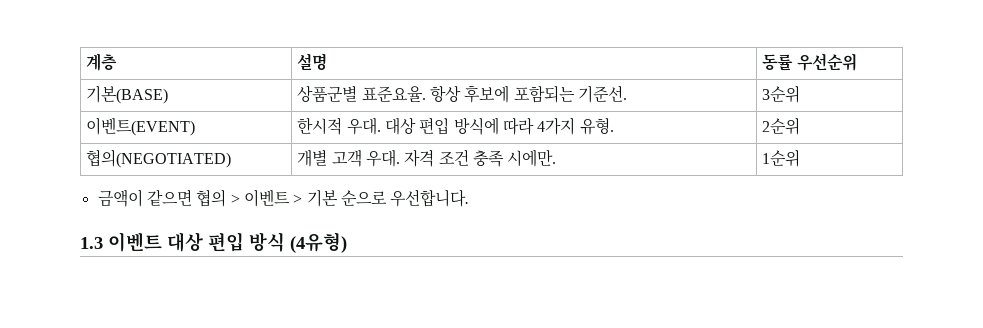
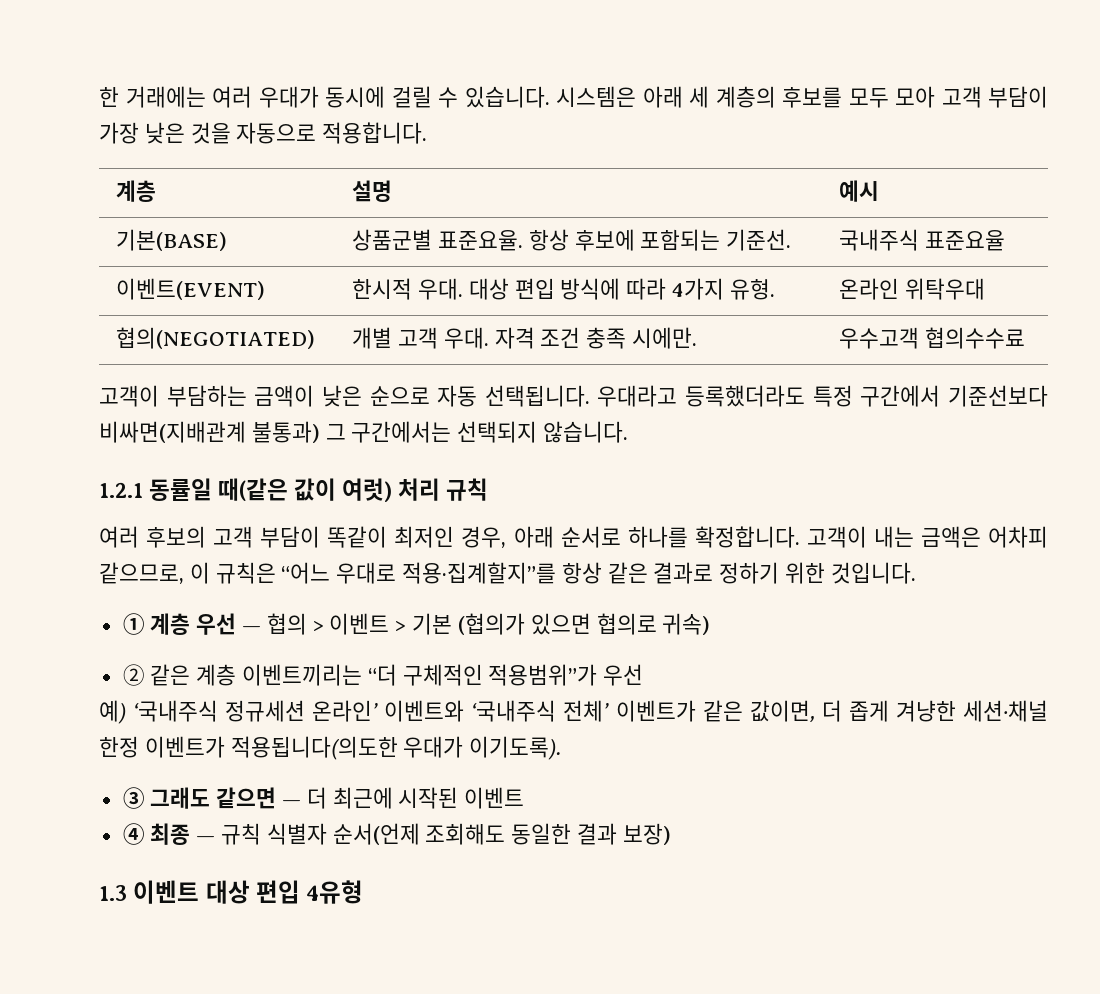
+ 한 거래에는 여러 우대가 동시에 걸릴 수 있습니다. 시스템은 아래 세 계층의 후보를 모두 모아 고객 부담이 가장 낮은 것을 자동으로 적용합니다.
- 계층 | 설명 | 동률 우선순위
+ 계층 | 설명 | 예시
- 기본(BASE) | 상품군별 표준요율. 항상 후보에 포함되는 기준선. | 3순위
+ 기본(BASE) | 상품군별 표준요율. 항상 후보에 포함되는 기준선. | 국내주식 표준요율
- 이벤트(EVENT) | 한시적 우대. 대상 편입 방식에 따라 4가지 유형. | 2순위
+ 이벤트(EVENT) | 한시적 우대. 대상 편입 방식에 따라 4가지 유형. | 온라인 위탁우대
- 협의(NEGOTIATED) | 개별 고객 우대. 자격 조건 충족 시에만. | 1순위
- 금액이 같으면 협의 > 이벤트 > 기본 순으로 우선합니다.
+ 협의(NEGOTIATED) | 개별 고객 우대. 자격 조건 충족 시에만. | 우수고객 협의수수료
+ 고객이 부담하는 금액이 낮은 순으로 자동 선택됩니다. 우대라고 등록했더라도 특정 구간에서 기준선보다 비싸면(지배관계 불통과) 그 구간에서는 선택되지 않습니다.
+ 1.2.1 동률일 때(같은 값이 여럿) 처리 규칙
+ 여러 후보의 고객 부담이 똑같이 최저인 경우, 아래 순서로 하나를 확정합니다. 고객이 내는 금액은 어차피 같으므로, 이 규칙은 “어느 우대로 적용·집계할지”를 항상 같은 결과로 정하기 위한 것입니다.
+ ① 계층 우선 — 협의 > 이벤트 > 기본 (협의가 있으면 협의로 귀속)
+ ② 같은 계층 이벤트끼리는 “더 구체적인 적용범위”가 우선
+ 예) ‘국내주식 정규세션 온라인’ 이벤트와 ‘국내주식 전체’ 이벤트가 같은 값이면, 더 좁게 겨냥한 세션·채널 한정 이벤트가 적용됩니다(의도한 우대가 이기도록).
+ ③ 그래도 같으면 — 더 최근에 시작된 이벤트
+ ④ 최종 — 규칙 식별자 순서(언제 조회해도 동일한 결과 보장)
- 1.3 이벤트 대상 편입 방식 (4유형)
+ 1.3 이벤트 대상 편입 4유형

